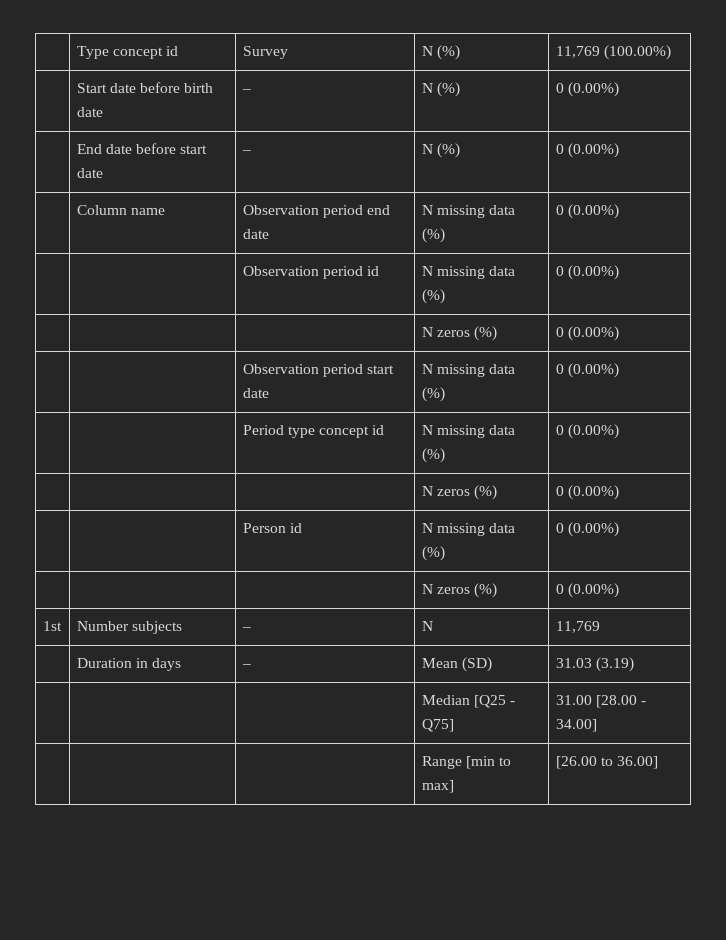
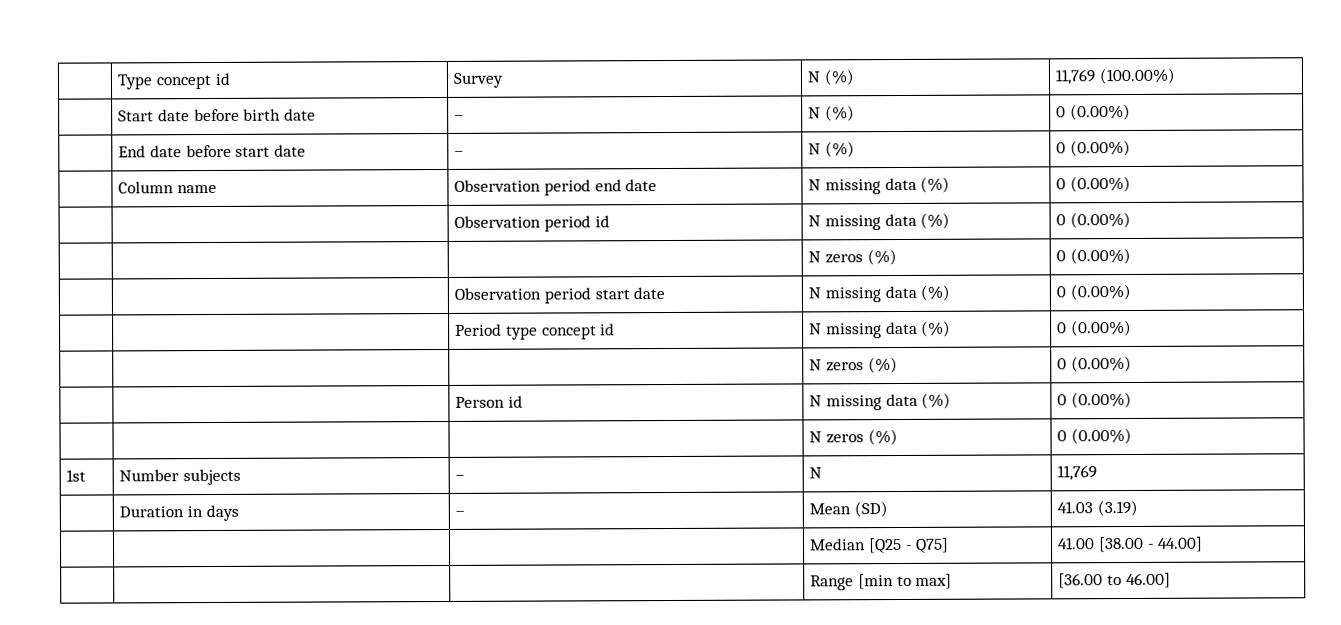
- | Duration in days | – | Mean (SD) | 31.03 (3.19)
+ | Duration in days | – | Mean (SD) | 41.03 (3.19)
- | | | Median [Q25 - Q75] | 31.00 [28.00 - 34.00]
+ | | | Median [Q25 - Q75] | 41.00 [38.00 - 44.00]
- | | | Range [min to max] | [26.00 to 36.00]
+ | | | Range [min to max] | [36.00 to 46.00]

